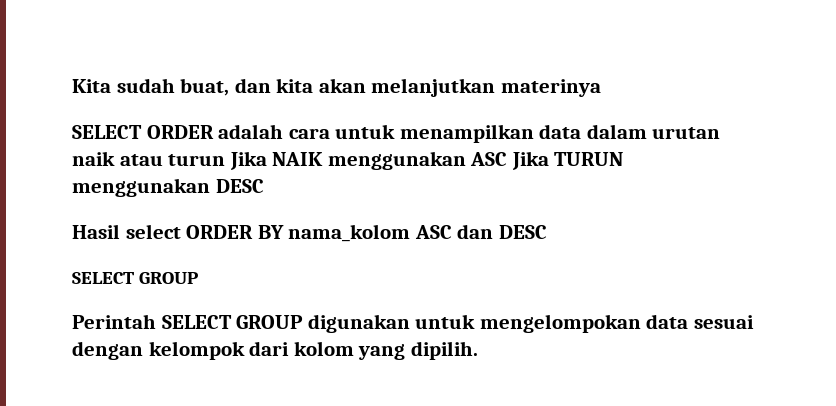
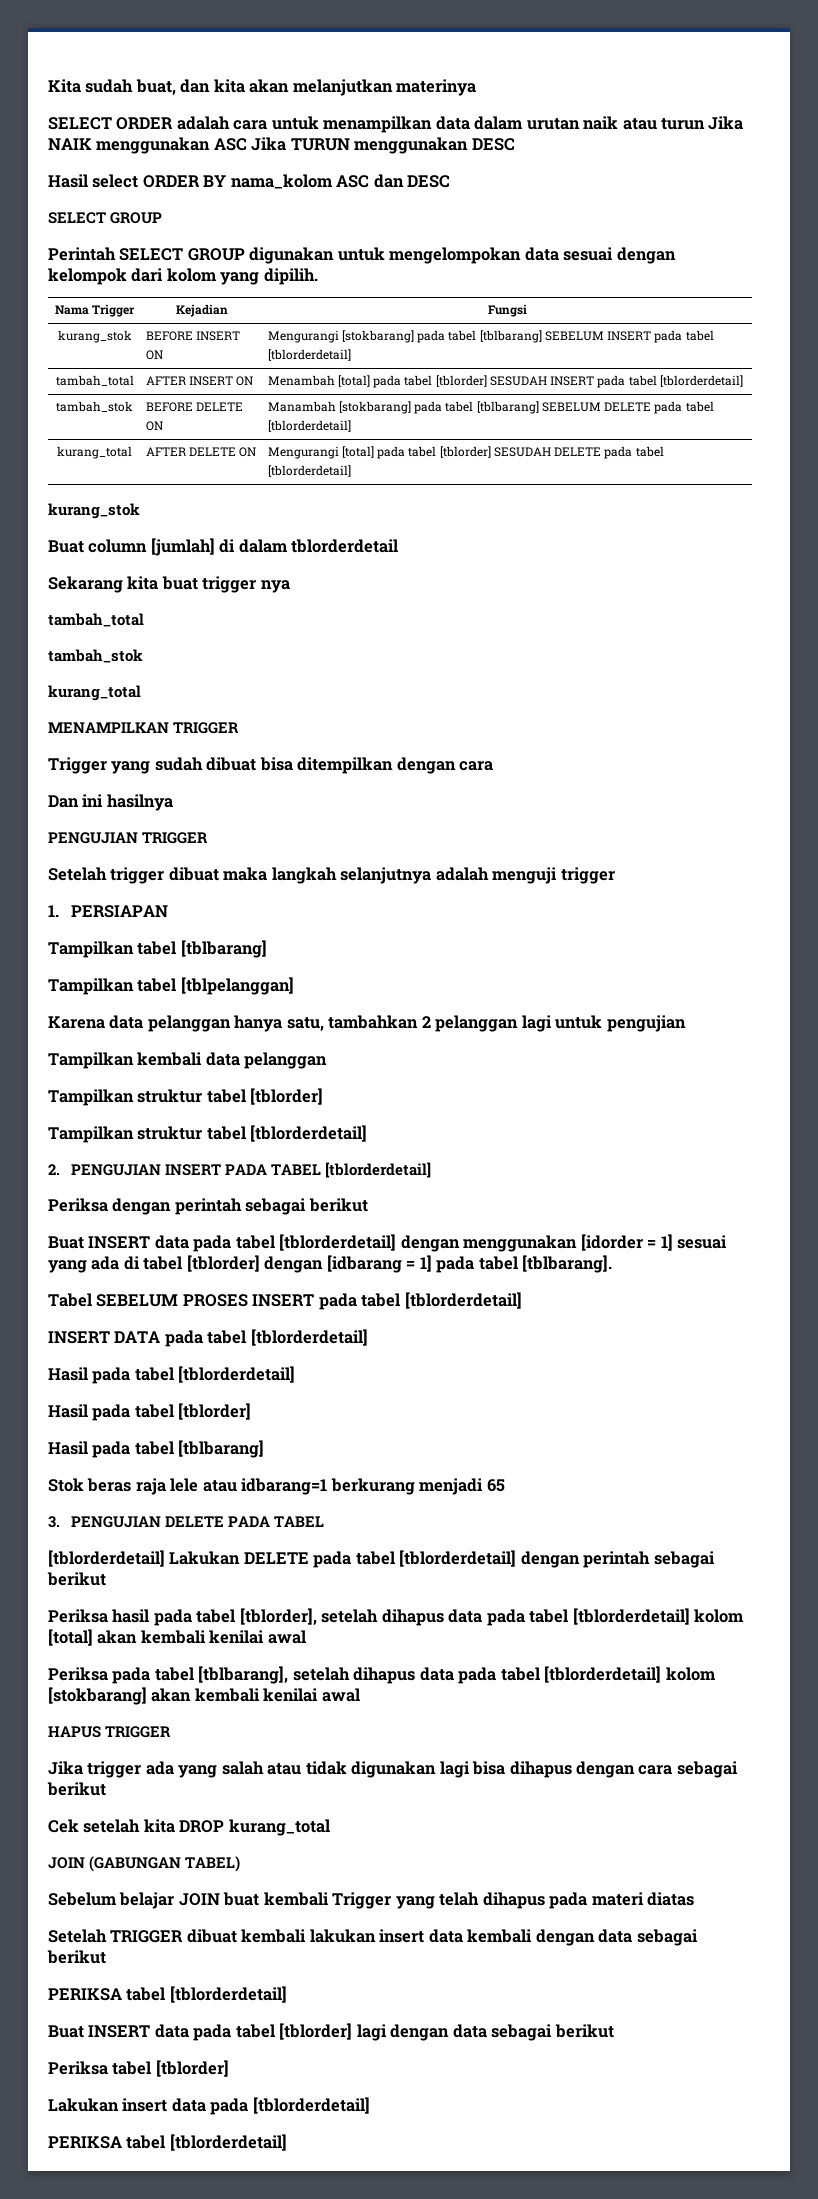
+ Nama Trigger | Kejadian | Fungsi
+ kurang_stok | BEFORE INSERT ON | Mengurangi [stokbarang] pada tabel [tblbarang] SEBELUM INSERT pada tabel [tblorderdetail]
+ tambah_total | AFTER INSERT ON | Menambah [total] pada tabel [tblorder] SESUDAH INSERT pada tabel [tblorderdetail]
+ tambah_stok | BEFORE DELETE ON | Manambah [stokbarang] pada tabel [tblbarang] SEBELUM DELETE pada tabel [tblorderdetail]
+ kurang_total | AFTER DELETE ON | Mengurangi [total] pada tabel [tblorder] SESUDAH DELETE pada tabel [tblorderdetail]
+ kurang_stok
+ Buat column [jumlah] di dalam tblorderdetail
+ Sekarang kita buat trigger nya
+ tambah_total
+ tambah_stok
+ kurang_total
+ MENAMPILKAN TRIGGER
+ Trigger yang sudah dibuat bisa ditempilkan dengan cara
+ Dan ini hasilnya
+ PENGUJIAN TRIGGER
+ Setelah trigger dibuat maka langkah selanjutnya adalah menguji trigger
+ 1. PERSIAPAN
+ Tampilkan tabel [tblbarang]
+ Tampilkan tabel [tblpelanggan]
+ Karena data pelanggan hanya satu, tambahkan 2 pelanggan lagi untuk pengujian
+ Tampilkan kembali data pelanggan
+ Tampilkan struktur tabel [tblorder]
+ Tampilkan struktur tabel [tblorderdetail]
+ 2. PENGUJIAN INSERT PADA TABEL [tblorderdetail]
+ Periksa dengan perintah sebagai berikut
+ Buat INSERT data pada tabel [tblorderdetail] dengan menggunakan [idorder = 1] sesuai yang ada di tabel [tblorder] dengan [idbarang = 1] pada tabel [tblbarang].
+ Tabel SEBELUM PROSES INSERT pada tabel [tblorderdetail]
+ INSERT DATA pada tabel [tblorderdetail]
+ Hasil pada tabel [tblorderdetail]
+ Hasil pada tabel [tblorder]
+ Hasil pada tabel [tblbarang]
+ Stok beras raja lele atau idbarang=1 berkurang menjadi 65
+ 3. PENGUJIAN DELETE PADA TABEL
+ [tblorderdetail] Lakukan DELETE pada tabel [tblorderdetail] dengan perintah sebagai berikut
+ Periksa hasil pada tabel [tblorder], setelah dihapus data pada tabel [tblorderdetail] kolom [total] akan kembali kenilai awal
+ Periksa pada tabel [tblbarang], setelah dihapus data pada tabel [tblorderdetail] kolom [stokbarang] akan kembali kenilai awal
+ HAPUS TRIGGER
+ Jika trigger ada yang salah atau tidak digunakan lagi bisa dihapus dengan cara sebagai berikut
+ Cek setelah kita DROP kurang_total
+ JOIN (GABUNGAN TABEL)
+ Sebelum belajar JOIN buat kembali Trigger yang telah dihapus pada materi diatas
+ Setelah TRIGGER dibuat kembali lakukan insert data kembali dengan data sebagai berikut
+ PERIKSA tabel [tblorderdetail]
+ Buat INSERT data pada tabel [tblorder] lagi dengan data sebagai berikut
+ Periksa tabel [tblorder]
+ Lakukan insert data pada [tblorderdetail]
+ PERIKSA tabel [tblorderdetail]

